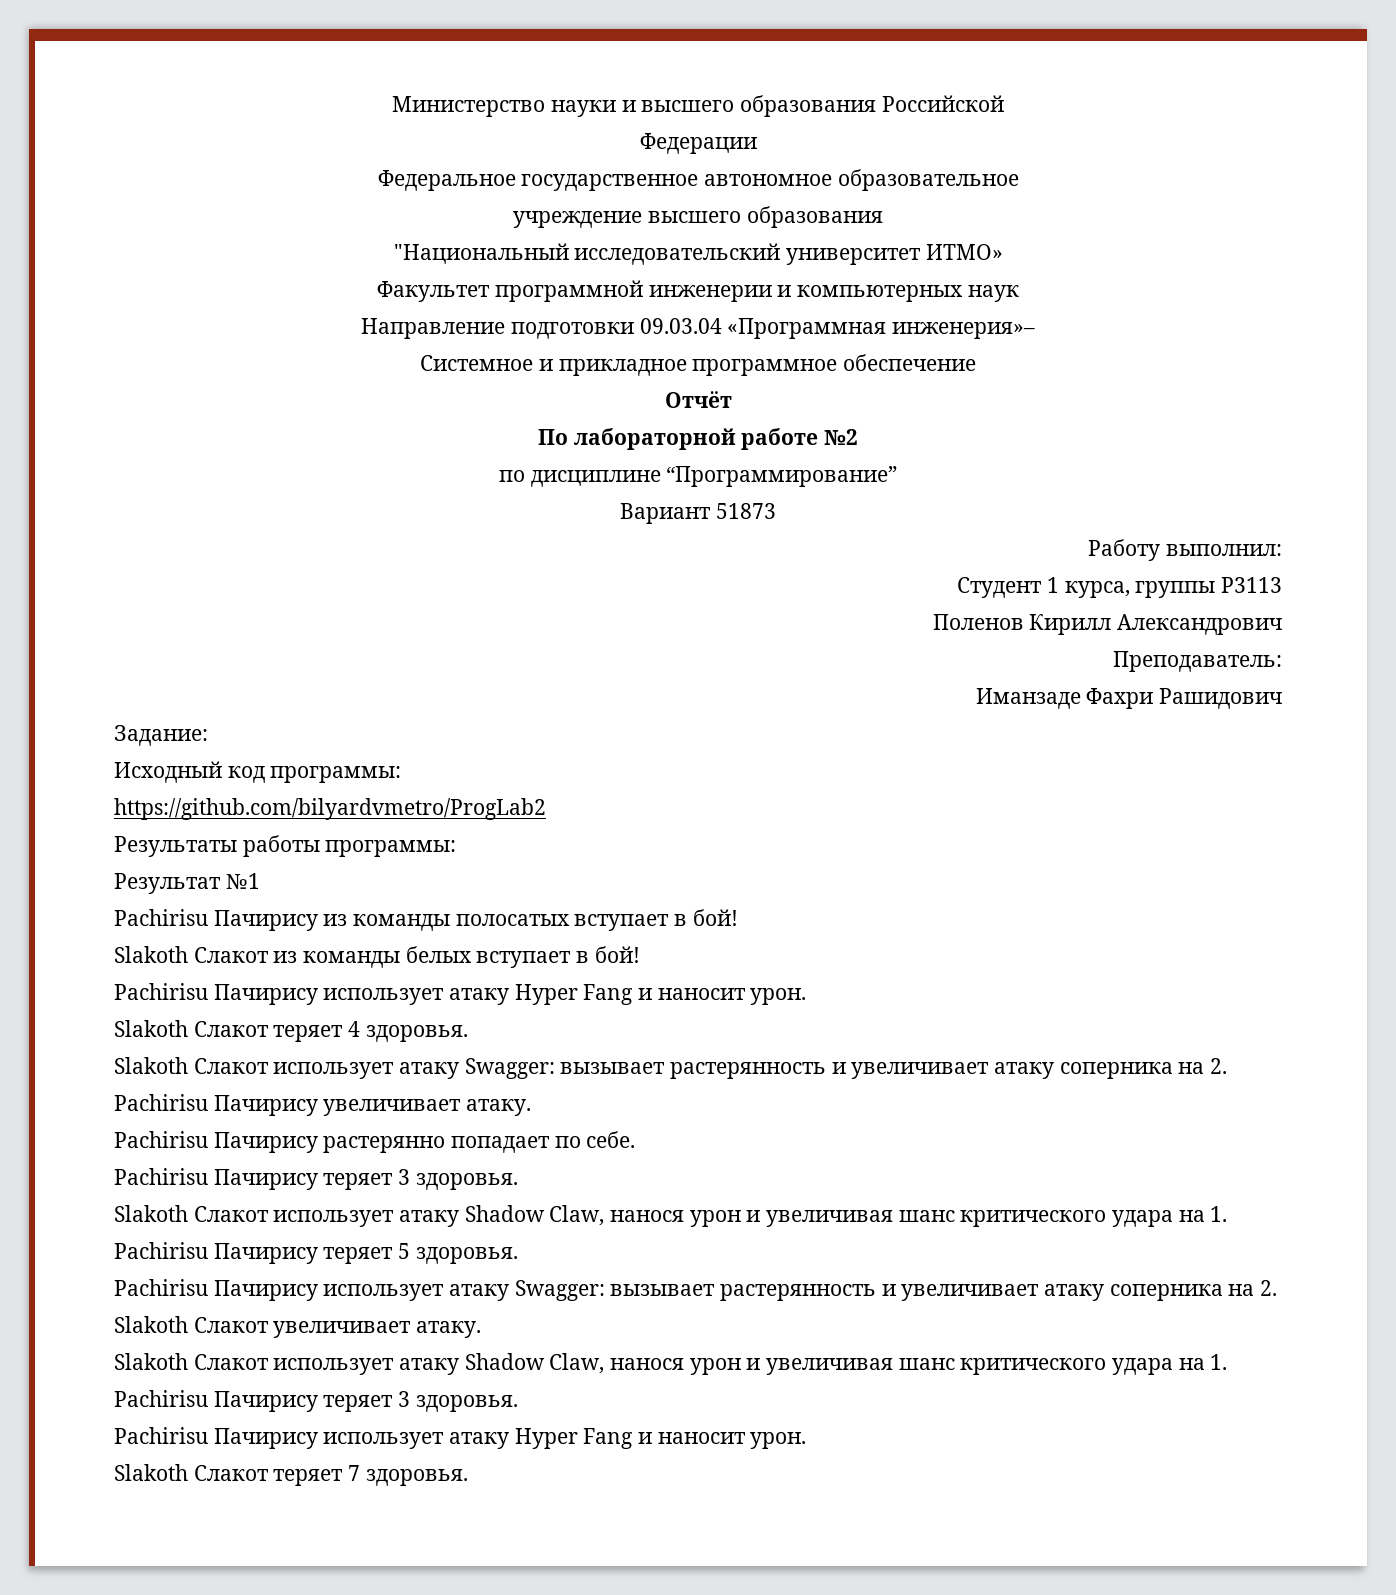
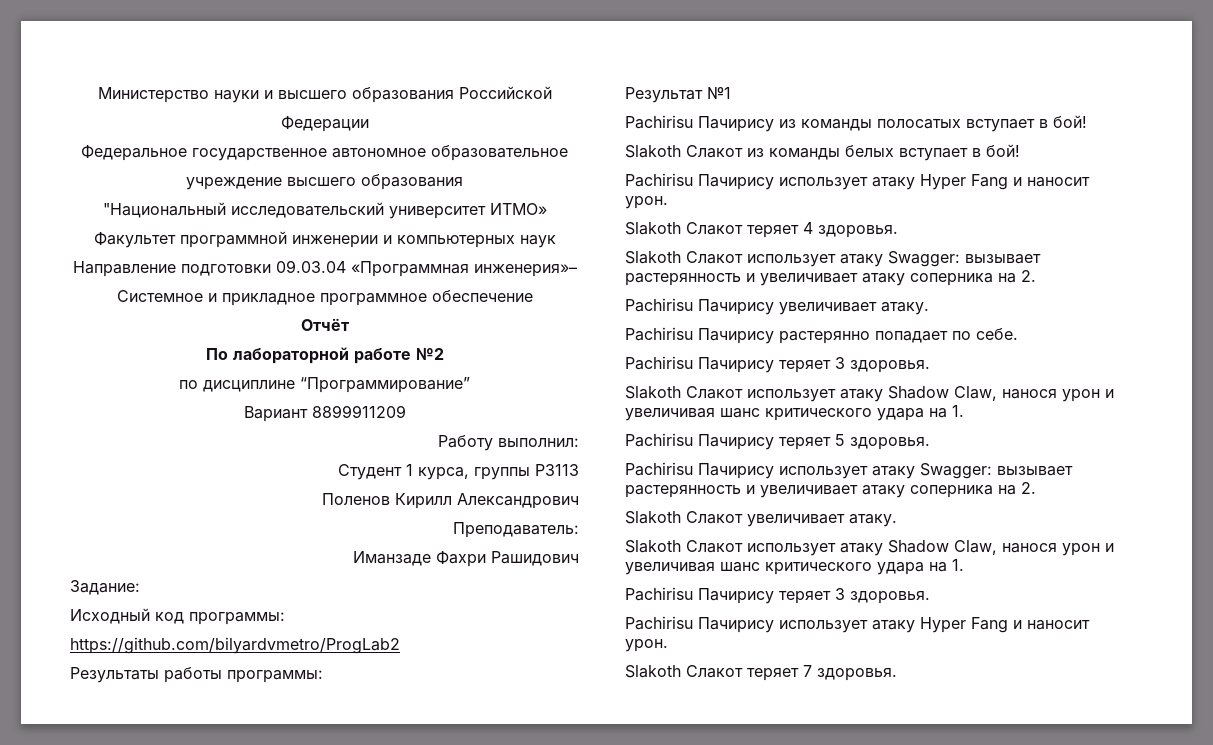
- Вариант 51873
+ Вариант 8899911209

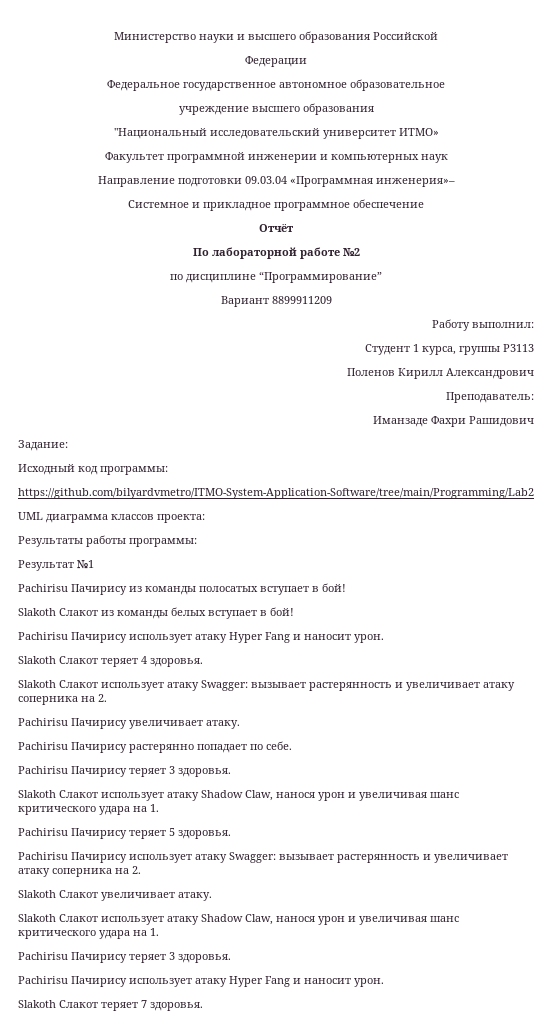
- https://github.com/bilyardvmetro/ProgLab2
+ https://github.com/bilyardvmetro/ITMO-System-Application-Software/tree/main/Programming/Lab2
+ UML диаграмма классов проекта:

